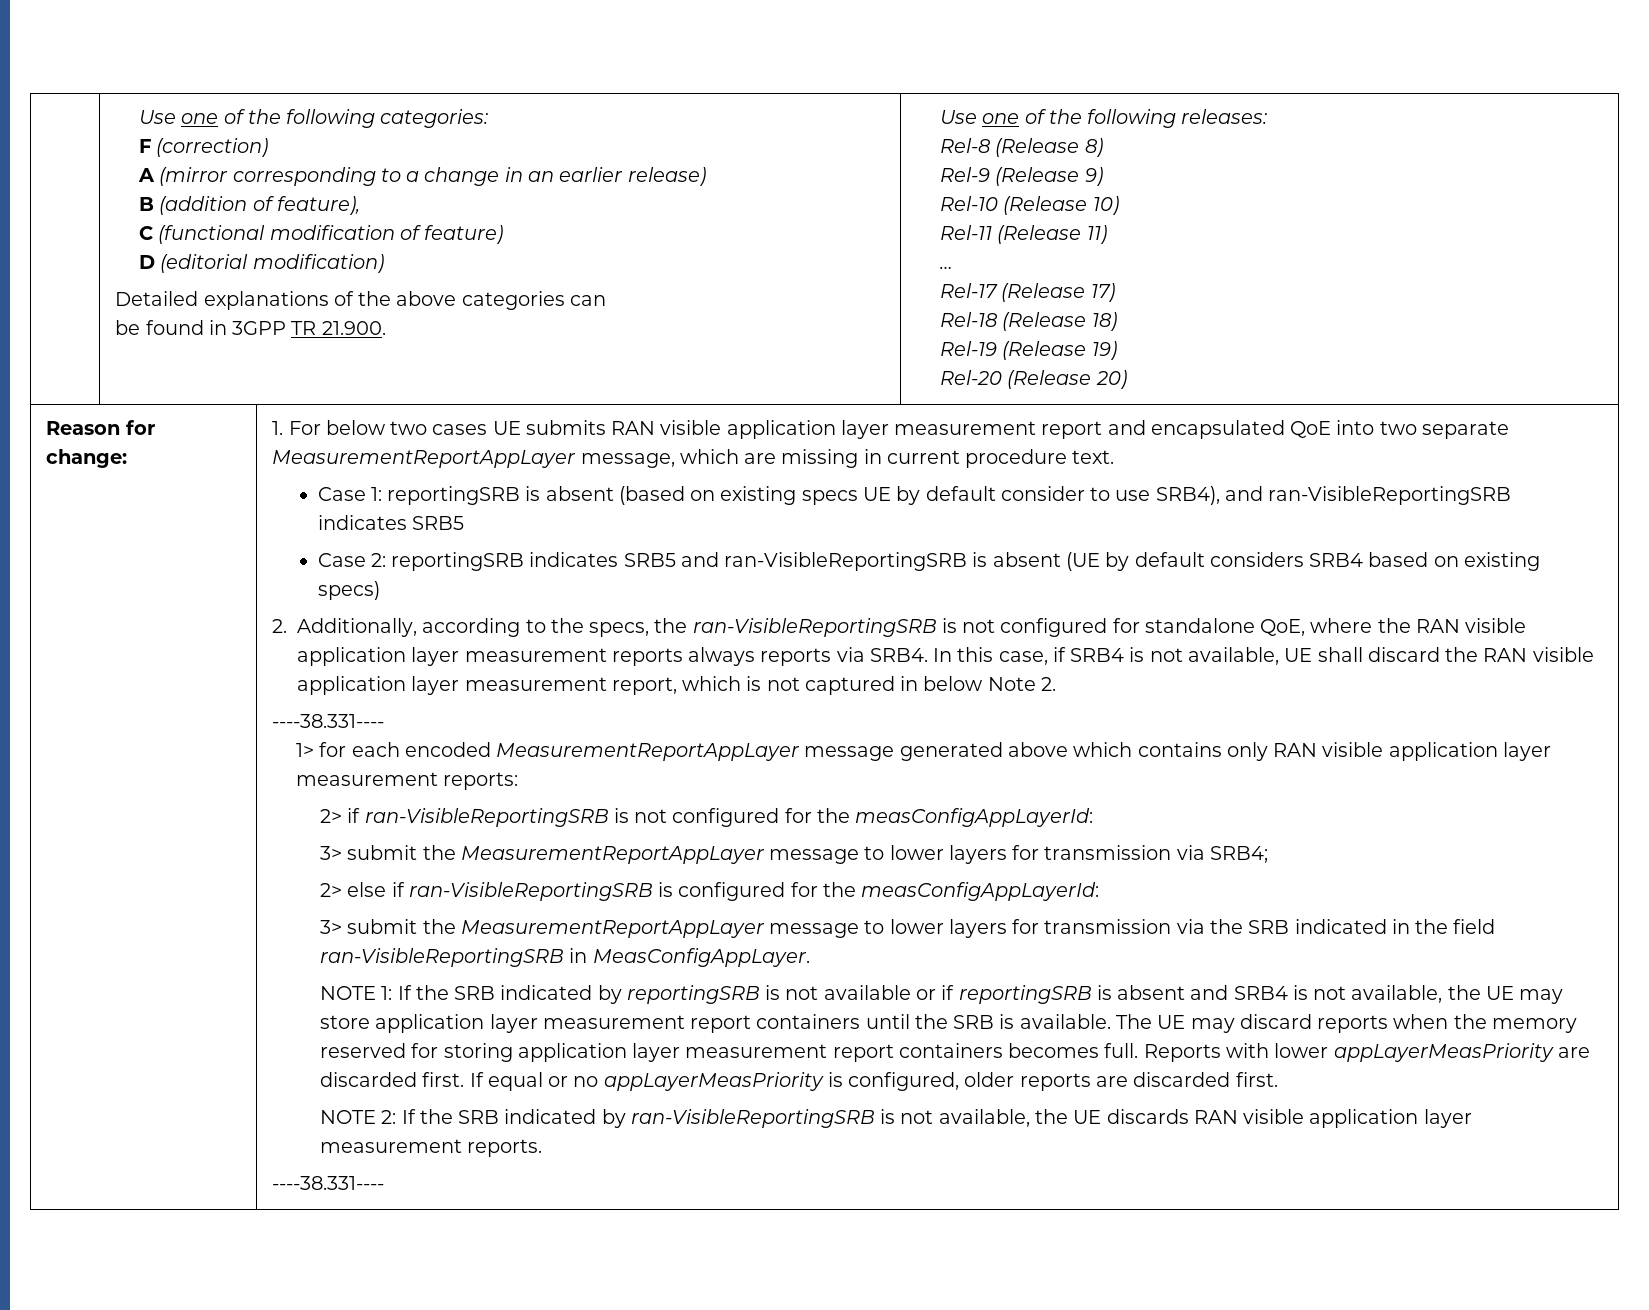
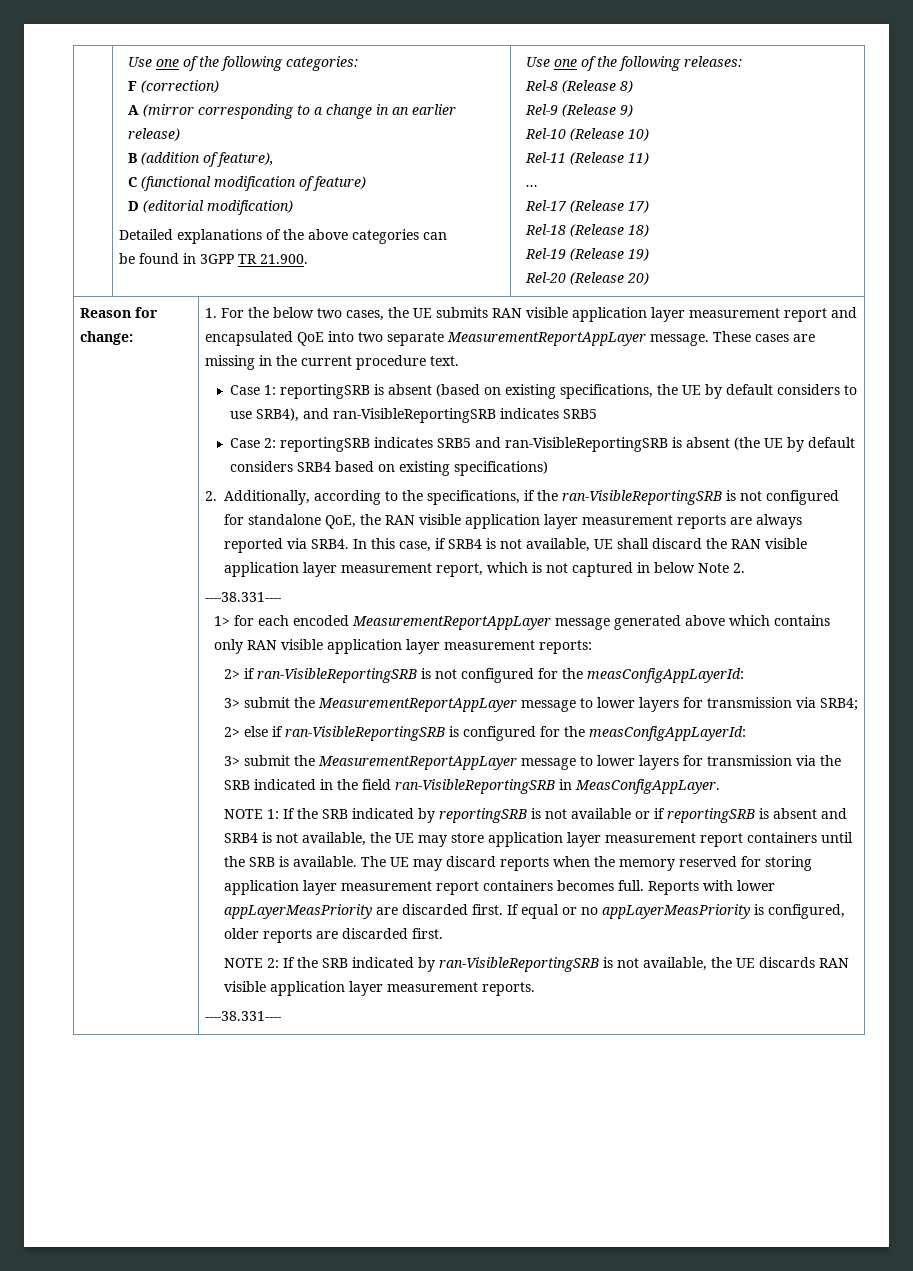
- 1. For below two cases UE submits RAN visible application layer measurement report and encapsulated QoE into two separate MeasurementReportAppLayer message, which are missing in current procedure text.
+ 1. For the below two cases, the UE submits RAN visible application layer measurement report and encapsulated QoE into two separate MeasurementReportAppLayer message. These cases are missing in the current procedure text.
- Case 1: reportingSRB is absent (based on existing specs UE by default consider to use SRB4), and ran-VisibleReportingSRB indicates SRB5
+ Case 1: reportingSRB is absent (based on existing specifications, the UE by default considers to use SRB4), and ran-VisibleReportingSRB indicates SRB5
- Case 2: reportingSRB indicates SRB5 and ran-VisibleReportingSRB is absent (UE by default considers SRB4 based on existing specs)
+ Case 2: reportingSRB indicates SRB5 and ran-VisibleReportingSRB is absent (the UE by default considers SRB4 based on existing specifications)
- 2. Additionally, according to the specs, the ran-VisibleReportingSRB is not configured for standalone QoE, where the RAN visible application layer measurement reports always reports via SRB4.
+ 2. Additionally, according to the specifications, if the ran-VisibleReportingSRB is not configured for standalone QoE, the RAN visible application layer measurement reports are always reported via SRB4.

